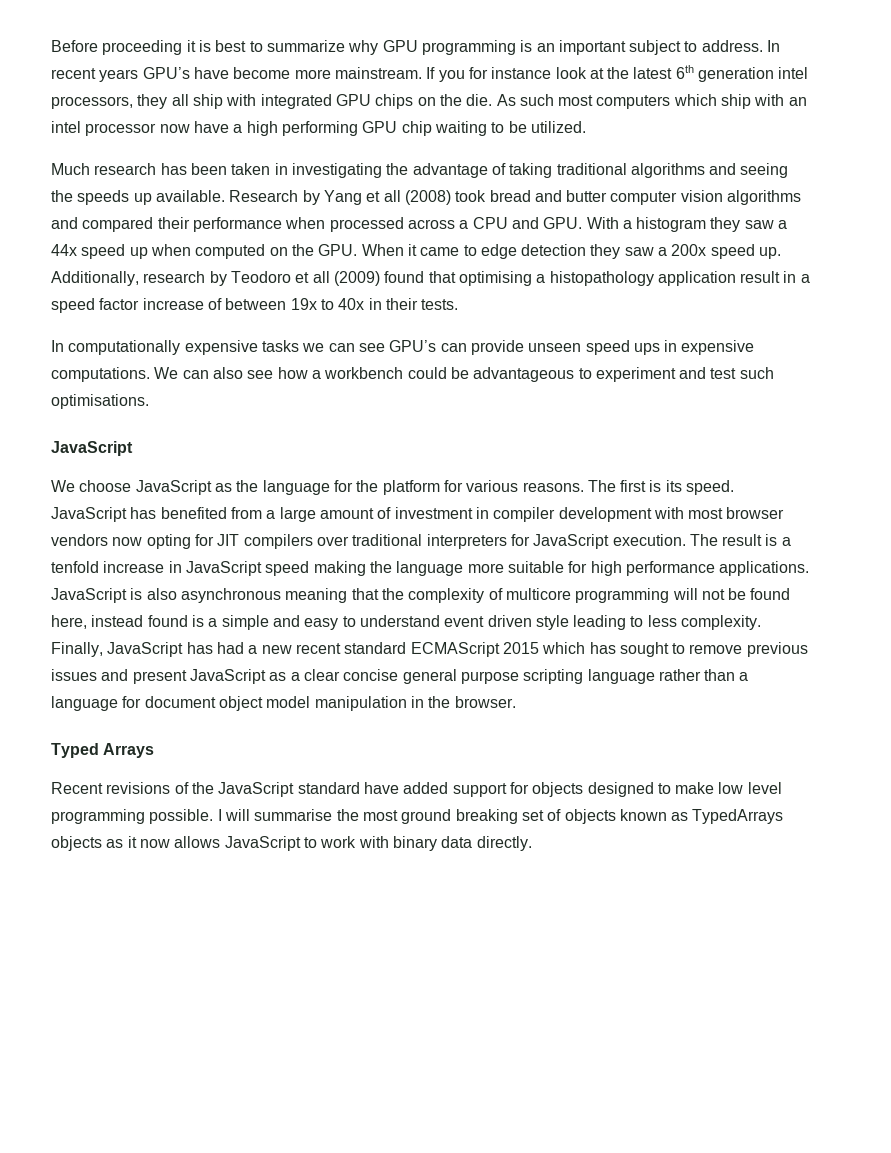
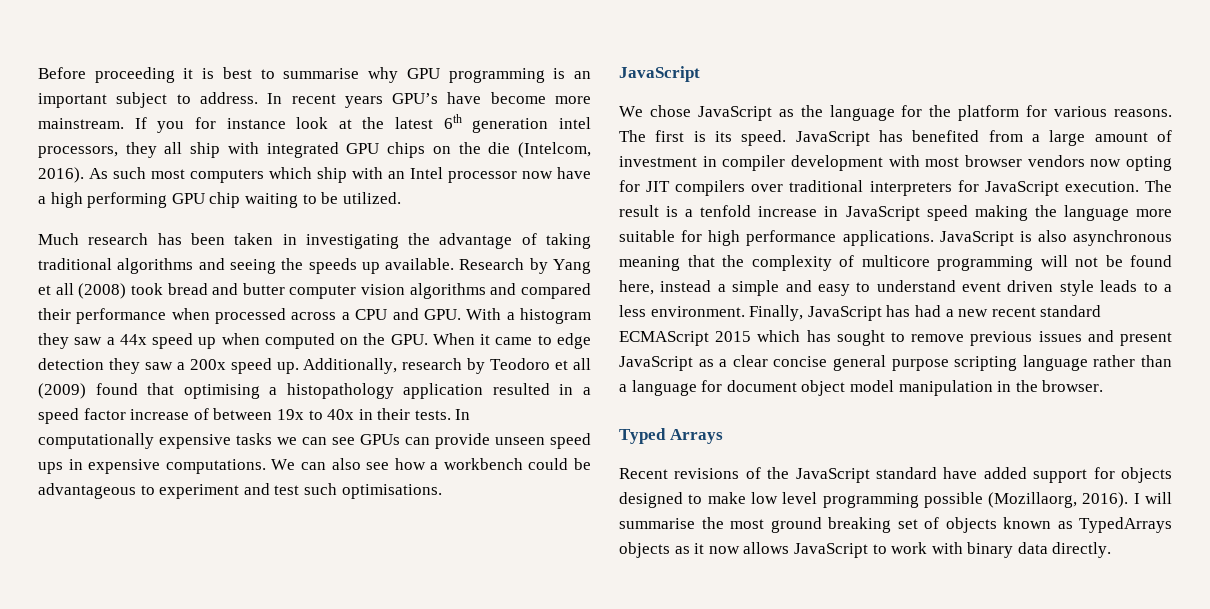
- Before proceeding it is best to summarize why GPU programming is an important subject to address.
+ Before proceeding it is best to summarise why GPU programming is an important subject to address.
- If you for instance look at the latest 6th generation intel processors, they all ship with integrated GPU chips on the die.
+ If you for instance look at the latest 6th generation intel processors, they all ship with integrated GPU chips on the die (Intelcom, 2016).
- As such most computers which ship with an intel processor now have a high performing GPU chip waiting to be utilized.
+ As such most computers which ship with an Intel processor now have a high performing GPU chip waiting to be utilized.
- Additionally, research by Teodoro et all (2009) found that optimising a histopathology application result in a speed factor increase of between 19x to 40x in their tests.
- In computationally expensive tasks we can see GPU’s can provide unseen speed ups in expensive computations.
+ Additionally, research by Teodoro et all (2009) found that optimising a histopathology application resulted in a speed factor increase of between 19x to 40x in their tests. In computationally expensive tasks we can see GPUs can provide unseen speed ups in expensive computations.
- We choose JavaScript as the language for the platform for various reasons.
+ We chose JavaScript as the language for the platform for various reasons.
- JavaScript is also asynchronous meaning that the complexity of multicore programming will not be found here, instead found is a simple and easy to understand event driven style leading to less complexity.
+ JavaScript is also asynchronous meaning that the complexity of multicore programming will not be found here, instead a simple and easy to understand event driven style leads to a less environment.
- Recent revisions of the JavaScript standard have added support for objects designed to make low level programming possible.
+ Recent revisions of the JavaScript standard have added support for objects designed to make low level programming possible (Mozillaorg, 2016).

